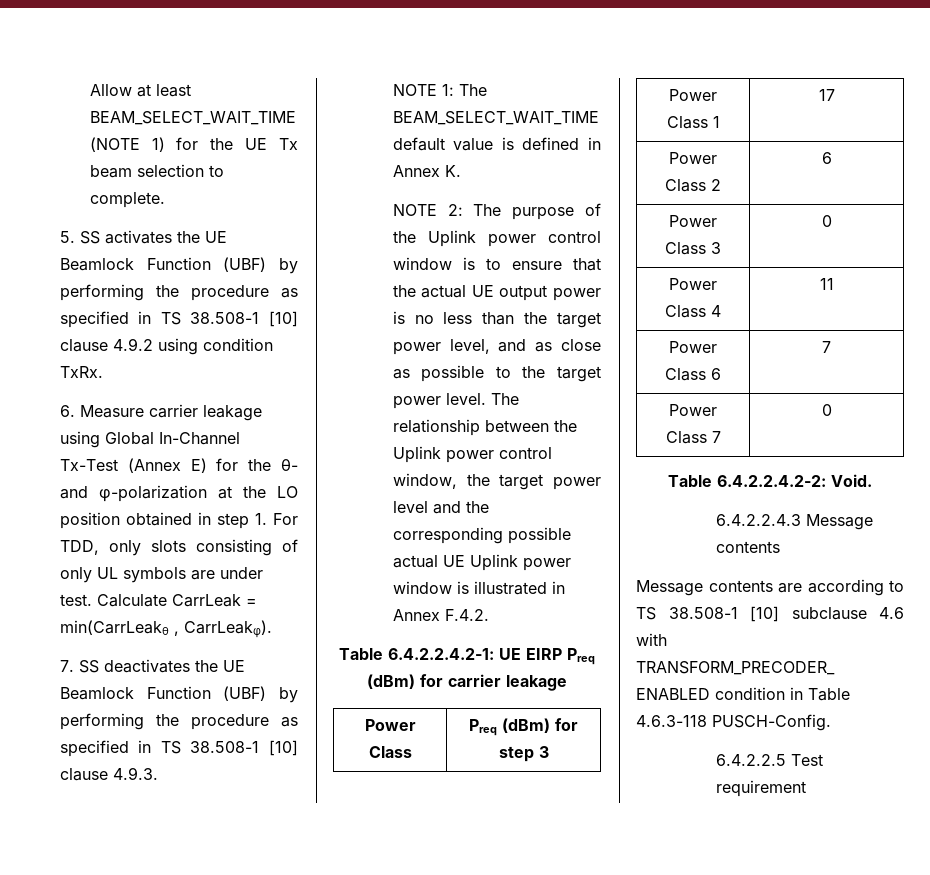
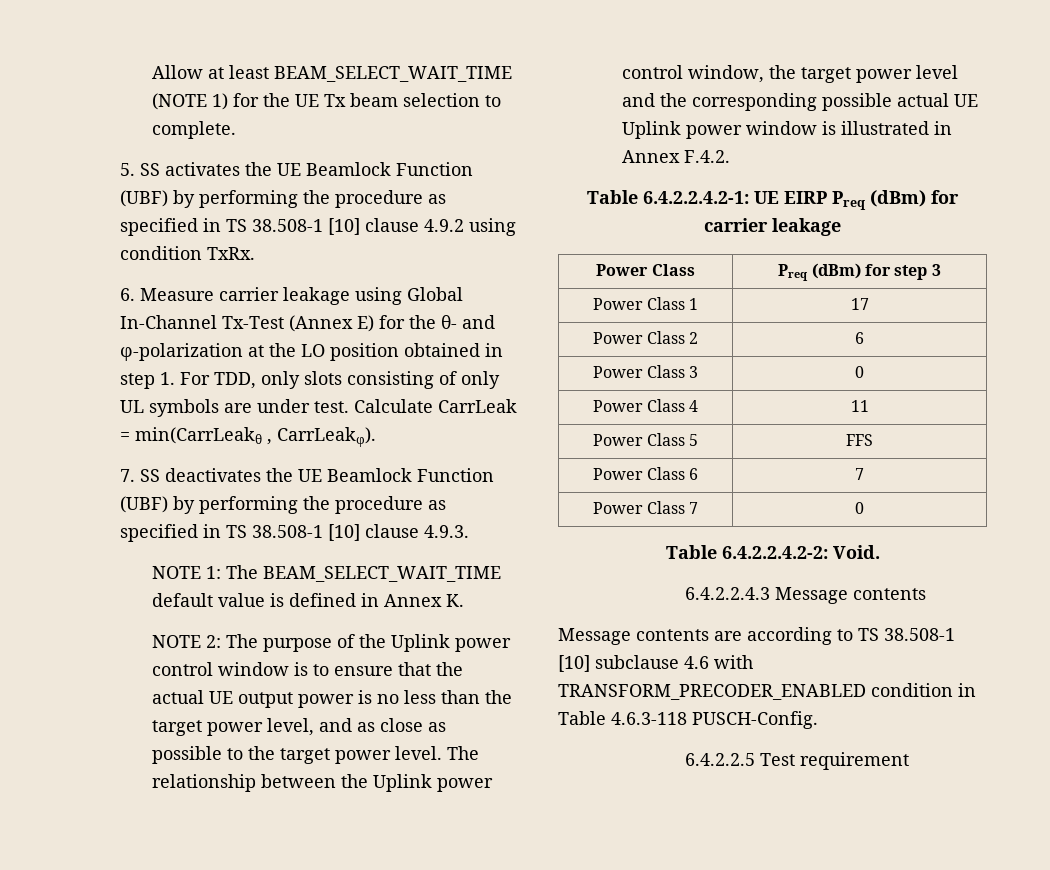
+ Power Class 5 | FFS

